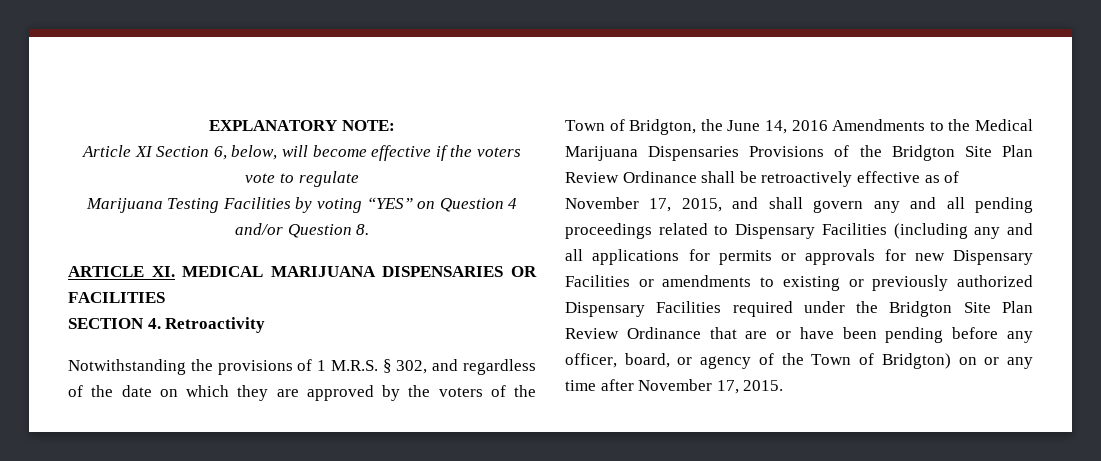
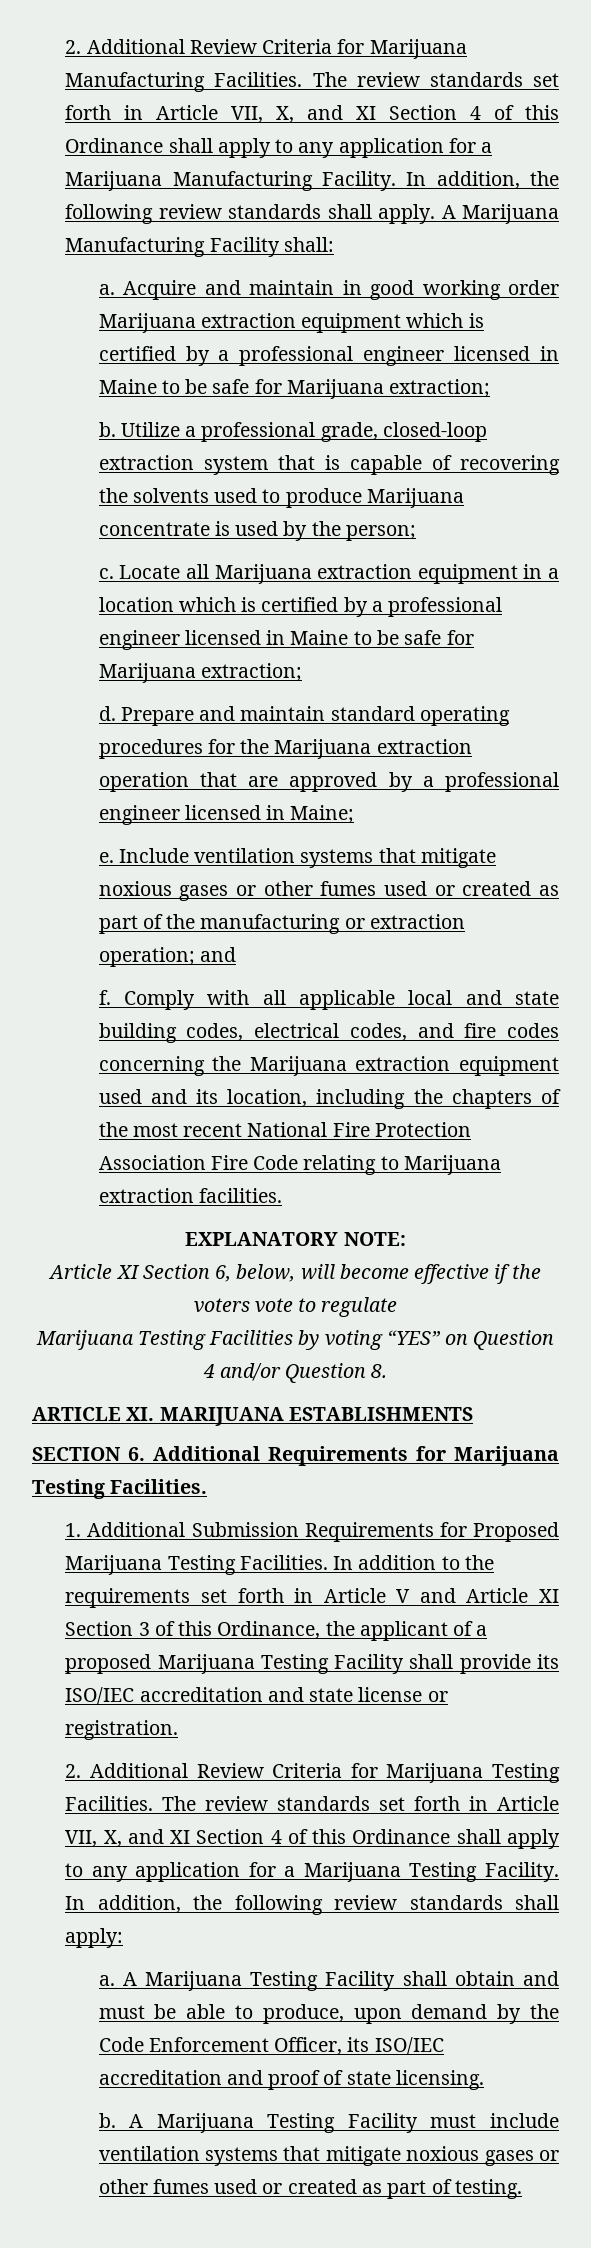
+ 2. Additional Review Criteria for Marijuana Manufacturing Facilities. The review standards set forth in Article VII, X, and XI Section 4 of this Ordinance shall apply to any application for a Marijuana Manufacturing Facility. In addition, the following review standards shall apply. A Marijuana Manufacturing Facility shall:
+ a. Acquire and maintain in good working order Marijuana extraction equipment which is certified by a professional engineer licensed in Maine to be safe for Marijuana extraction;
+ b. Utilize a professional grade, closed-loop extraction system that is capable of recovering the solvents used to produce Marijuana concentrate is used by the person;
+ c. Locate all Marijuana extraction equipment in a location which is certified by a professional engineer licensed in Maine to be safe for Marijuana extraction;
+ d. Prepare and maintain standard operating procedures for the Marijuana extraction operation that are approved by a professional engineer licensed in Maine;
+ e. Include ventilation systems that mitigate noxious gases or other fumes used or created as part of the manufacturing or extraction operation; and
+ f. Comply with all applicable local and state building codes, electrical codes, and fire codes concerning the Marijuana extraction equipment used and its location, including the chapters of the most recent National Fire Protection Association Fire Code relating to Marijuana extraction facilities.
- ARTICLE XI. MEDICAL MARIJUANA DISPENSARIES OR FACILITIES
- SECTION 4. Retroactivity
- Notwithstanding the provisions of 1 M.R.S. § 302, and regardless of the date on which they are approved by the voters of the Town of Bridgton, the June 14, 2016 Amendments to the Medical Marijuana Dispensaries Provisions of the Bridgton Site Plan Review Ordinance shall be retroactively effective as of November 17, 2015, and shall govern any and all pending proceedings related to Dispensary Facilities (including any and all applications for permits or approvals for new Dispensary Facilities or amendments to existing or previously authorized Dispensary Facilities required under the Bridgton Site Plan Review Ordinance that are or have been pending before any officer, board, or agency of the Town of Bridgton) on or any time after November 17, 2015.
+ ARTICLE XI. MARIJUANA ESTABLISHMENTS
+ SECTION 6. Additional Requirements for Marijuana Testing Facilities.
+ 1. Additional Submission Requirements for Proposed Marijuana Testing Facilities. In addition to the requirements set forth in Article V and Article XI Section 3 of this Ordinance, the applicant of a proposed Marijuana Testing Facility shall provide its ISO/IEC accreditation and state license or registration.
+ 2. Additional Review Criteria for Marijuana Testing Facilities. The review standards set forth in Article VII, X, and XI Section 4 of this Ordinance shall apply to any application for a Marijuana Testing Facility. In addition, the following review standards shall apply:
+ a. A Marijuana Testing Facility shall obtain and must be able to produce, upon demand by the Code Enforcement Officer, its ISO/IEC accreditation and proof of state licensing.
+ b. A Marijuana Testing Facility must include ventilation systems that mitigate noxious gases or other fumes used or created as part of testing.

